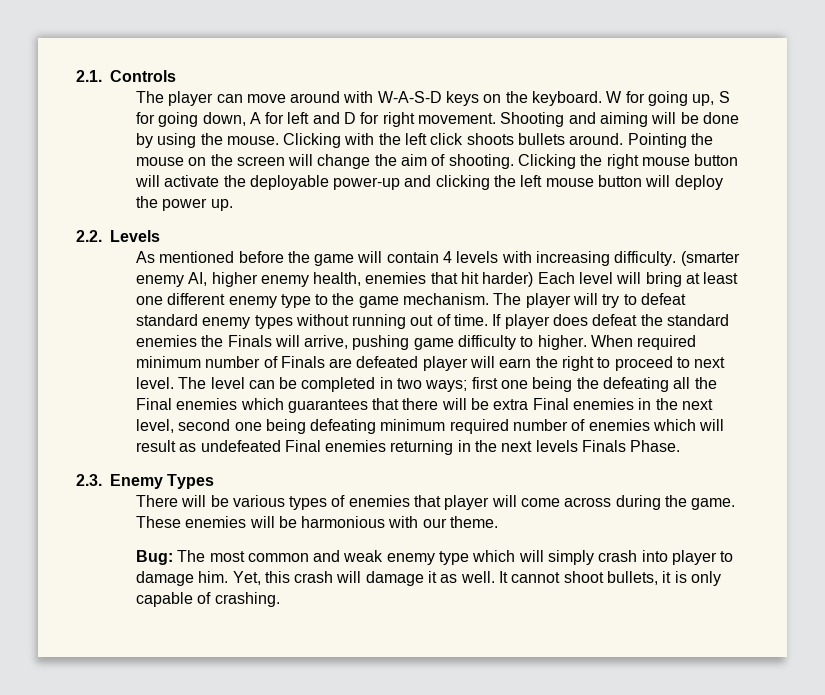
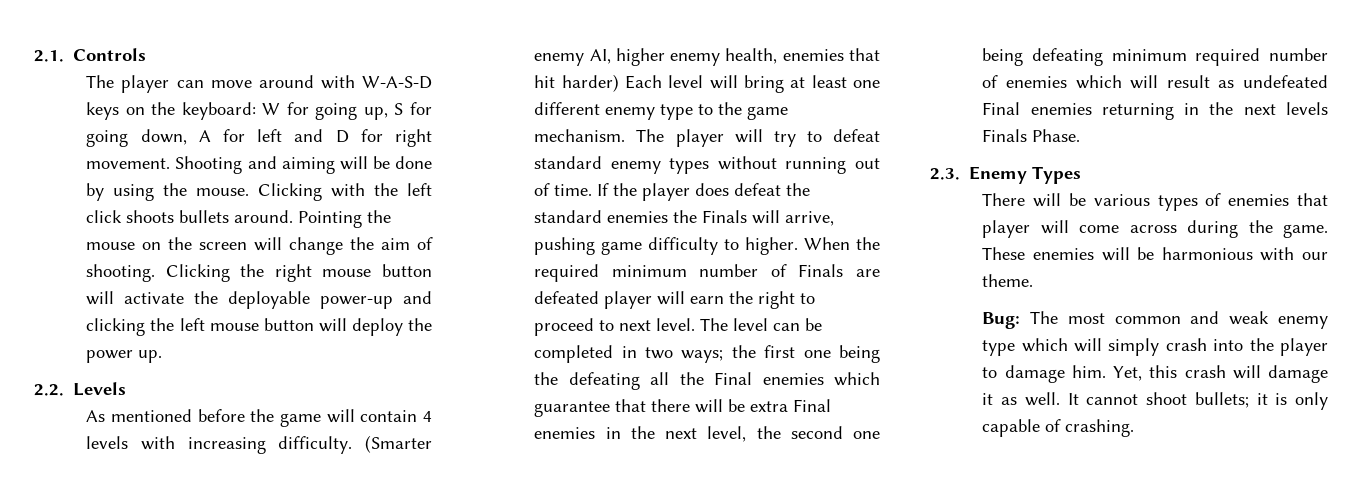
- The player can move around with W-A-S-D keys on the keyboard. W for going up, S for going down, A for left and D for right movement.
+ The player can move around with W-A-S-D keys on the keyboard: W for going up, S for going down, A for left and D for right movement.
- (smarter enemy AI, higher enemy health, enemies that hit harder) Each level will bring at least one different enemy type to the game mechanism.
+ (Smarter enemy AI, higher enemy health, enemies that hit harder) Each level will bring at least one different enemy type to the game mechanism.
- If player does defeat the standard enemies the Finals will arrive, pushing game difficulty to higher.
+ If the player does defeat the standard enemies the Finals will arrive, pushing game difficulty to higher.
- When required minimum number of Finals are defeated player will earn the right to proceed to next level.
+ When the required minimum number of Finals are defeated player will earn the right to proceed to next level.
- The level can be completed in two ways; first one being the defeating all the Final enemies which guarantees that there will be extra Final enemies in the next level, second one being defeating minimum required number of enemies which will result as undefeated Final enemies returning in the next levels Finals Phase.
+ The level can be completed in two ways; the first one being the defeating all the Final enemies which guarantee that there will be extra Final enemies in the next level, the second one being defeating minimum required number of enemies which will result as undefeated Final enemies returning in the next levels Finals Phase.
- Bug: The most common and weak enemy type which will simply crash into player to damage him.
+ Bug: The most common and weak enemy type which will simply crash into the player to damage him.
- It cannot shoot bullets, it is only capable of crashing.
+ It cannot shoot bullets; it is only capable of crashing.

